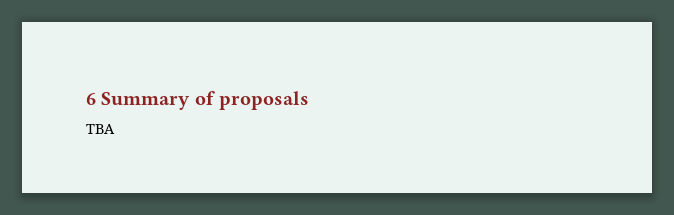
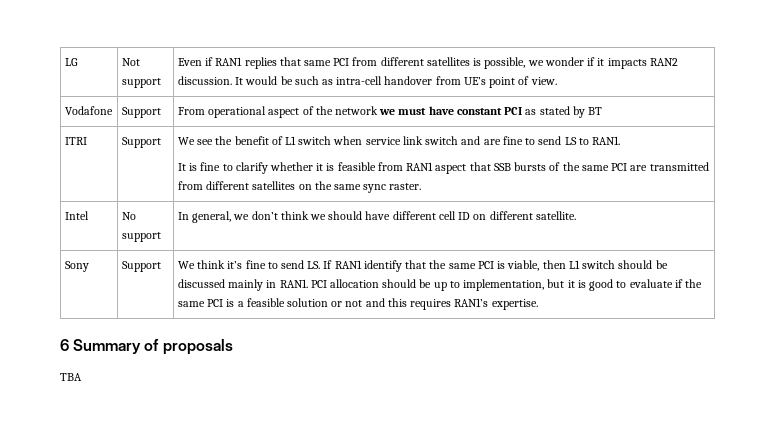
+ LG | Not support | Even if RAN1 replies that same PCI from different satellites is possible, we wonder if it impacts RAN2 discussion. It would be such as intra-cell handover from UE’s point of view.
+ Vodafone | Support | From operational aspect of the network we must have constant PCI as stated by BT
+ ITRI | Support | We see the benefit of L1 switch when service link switch and are fine to send LS to RAN1.
+ It is fine to clarify whether it is feasible from RAN1 aspect that SSB bursts of the same PCI are transmitted from different satellites on the same sync raster.
+ Intel | No support | In general, we don’t think we should have different cell ID on different satellite.
+ Sony | Support | We think it’s fine to send LS. If RAN1 identify that the same PCI is viable, then L1 switch should be discussed mainly in RAN1. PCI allocation should be up to implementation, but it is good to evaluate if the same PCI is a feasible solution or not and this requires RAN1’s expertise.

